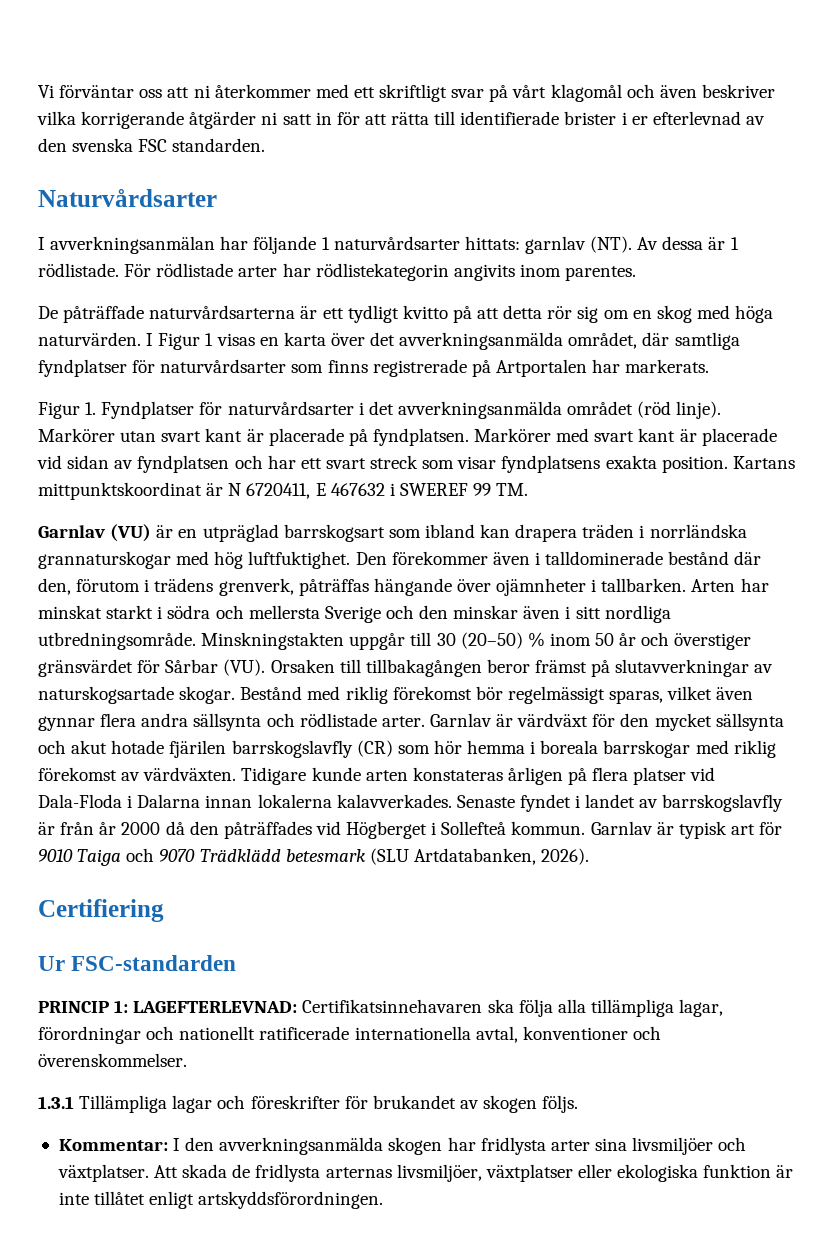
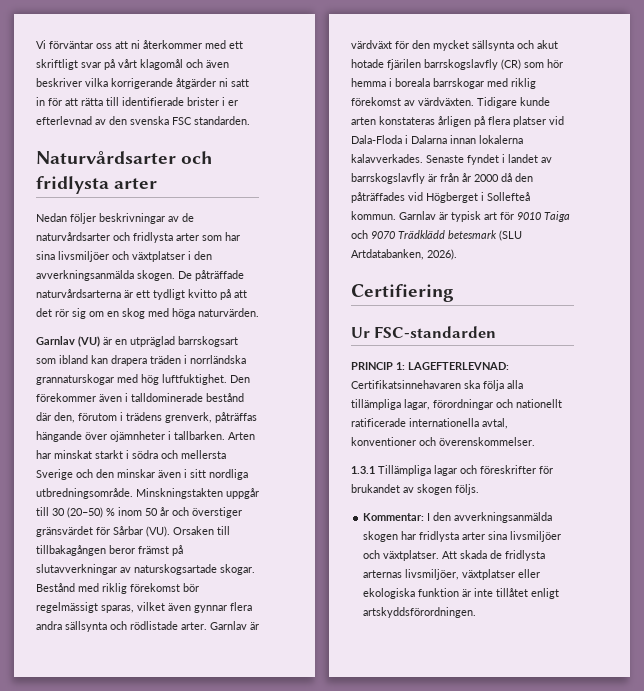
- Naturvårdsarter
- I avverkningsanmälan har följande 1 naturvårdsarter hittats: garnlav (NT). Av dessa är 1 rödlistade. För rödlistade arter har rödlistekategorin angivits inom parentes.
- De påträffade naturvårdsarterna är ett tydligt kvitto på att detta rör sig om en skog med höga naturvärden. I Figur 1 visas en karta över det avverkningsanmälda området, där samtliga fyndplatser för naturvårdsarter som finns registrerade på Artportalen har markerats.
- Figur 1. Fyndplatser för naturvårdsarter i det avverkningsanmälda området (röd linje). Markörer utan svart kant är placerade på fyndplatsen. Markörer med svart kant är placerade vid sidan av fyndplatsen och har ett svart streck som visar fyndplatsens exakta position. Kartans mittpunktskoordinat är N 6720411, E 467632 i SWEREF 99 TM.
+ Naturvårdsarter och fridlysta arter
+ Nedan följer beskrivningar av de naturvårdsarter och fridlysta arter som har sina livsmiljöer och växtplatser i den avverkningsanmälda skogen. De påträffade naturvårdsarterna är ett tydligt kvitto på att det rör sig om en skog med höga naturvärden.

